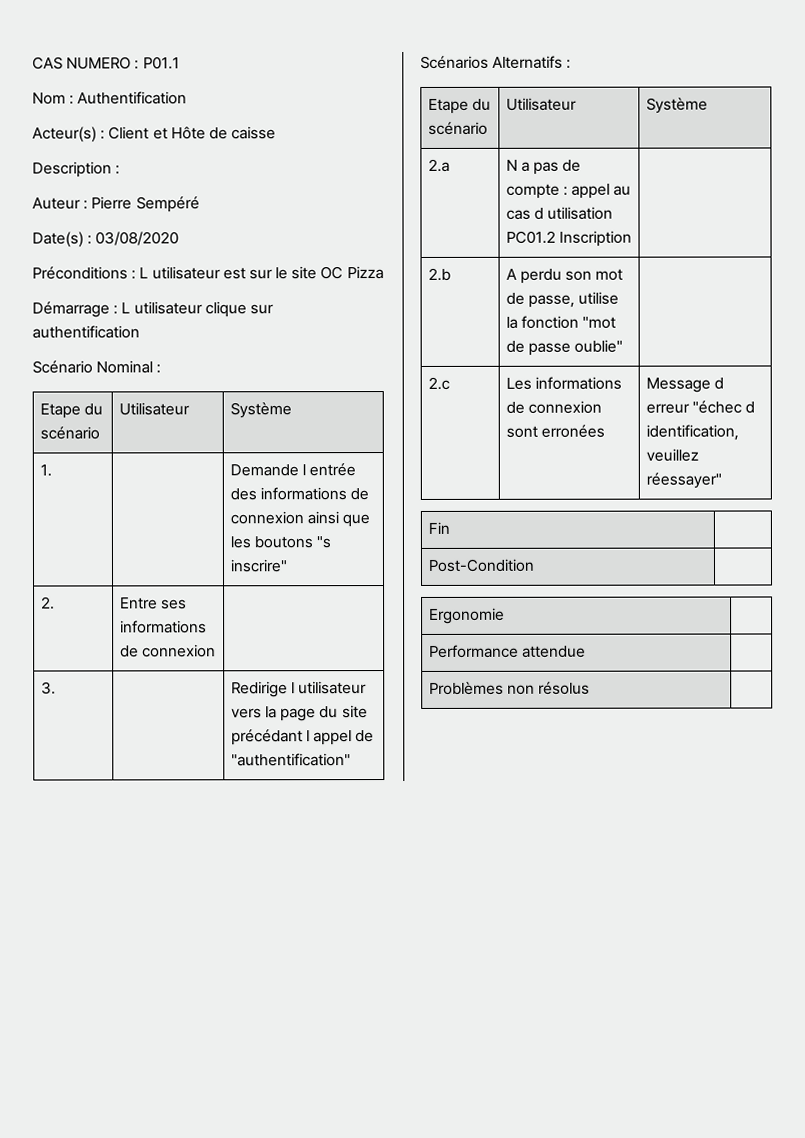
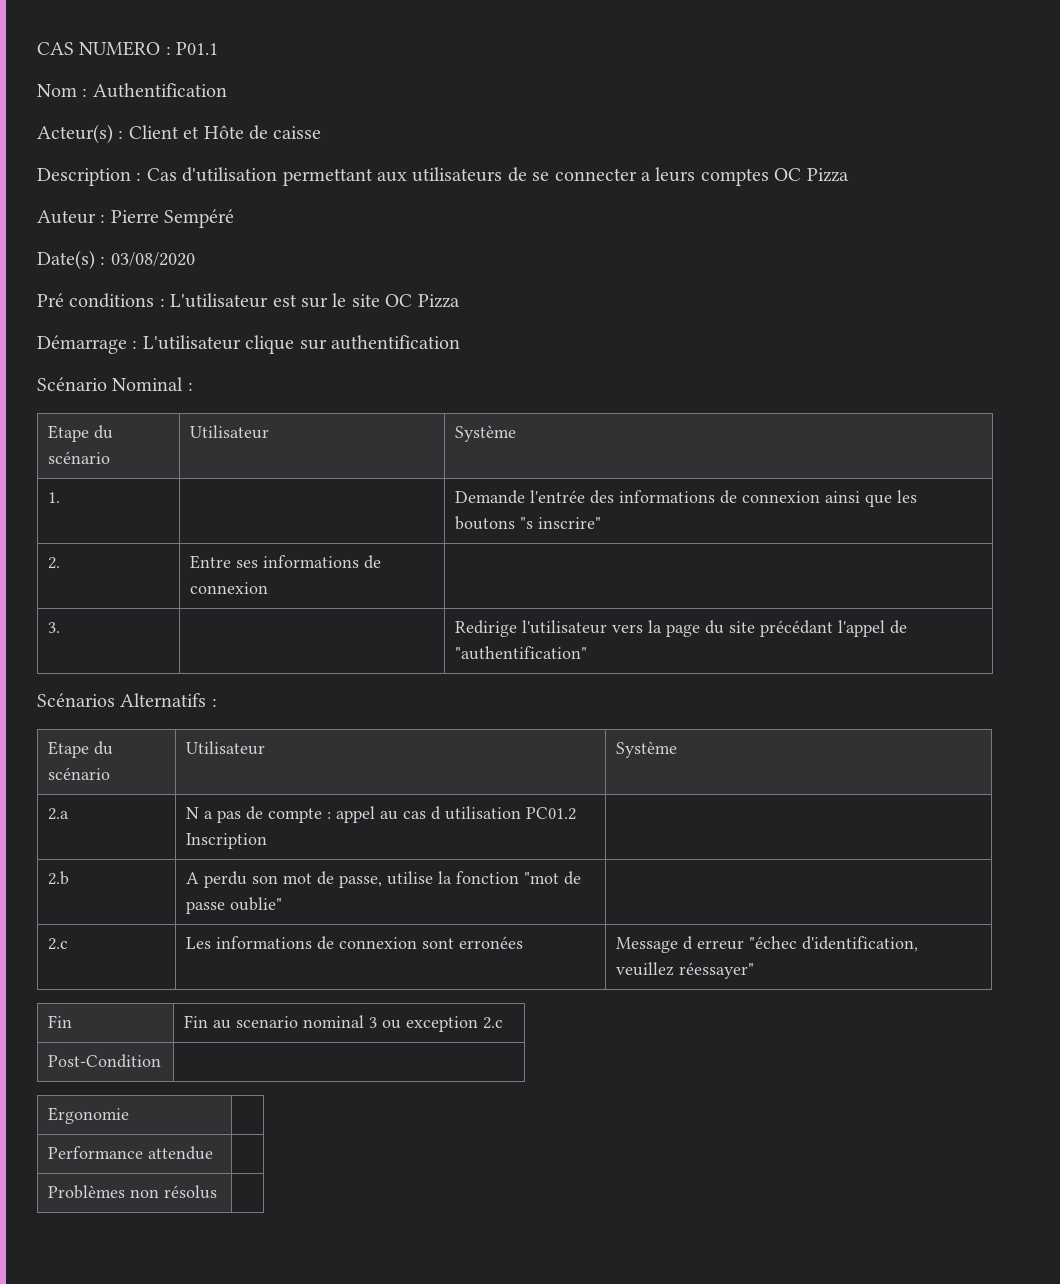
- Description :
+ Description : Cas d'utilisation permettant aux utilisateurs de se connecter a leurs comptes OC Pizza
- Préconditions : L utilisateur est sur le site OC Pizza
+ Pré conditions : L'utilisateur est sur le site OC Pizza
- Démarrage : L utilisateur clique sur authentification
+ Démarrage : L'utilisateur clique sur authentification
- 1. | | Demande l entrée des informations de connexion ainsi que les boutons "s inscrire"
+ 1. | | Demande l'entrée des informations de connexion ainsi que les boutons "s inscrire"
- 3. | | Redirige l utilisateur vers la page du site précédant l appel de "authentification"
+ 3. | | Redirige l'utilisateur vers la page du site précédant l'appel de "authentification"
- 2.c | Les informations de connexion sont erronées | Message d erreur "échec d identification, veuillez réessayer"
+ 2.c | Les informations de connexion sont erronées | Message d erreur "échec d'identification, veuillez réessayer"
- Fin |
+ Fin | Fin au scenario nominal 3 ou exception 2.c

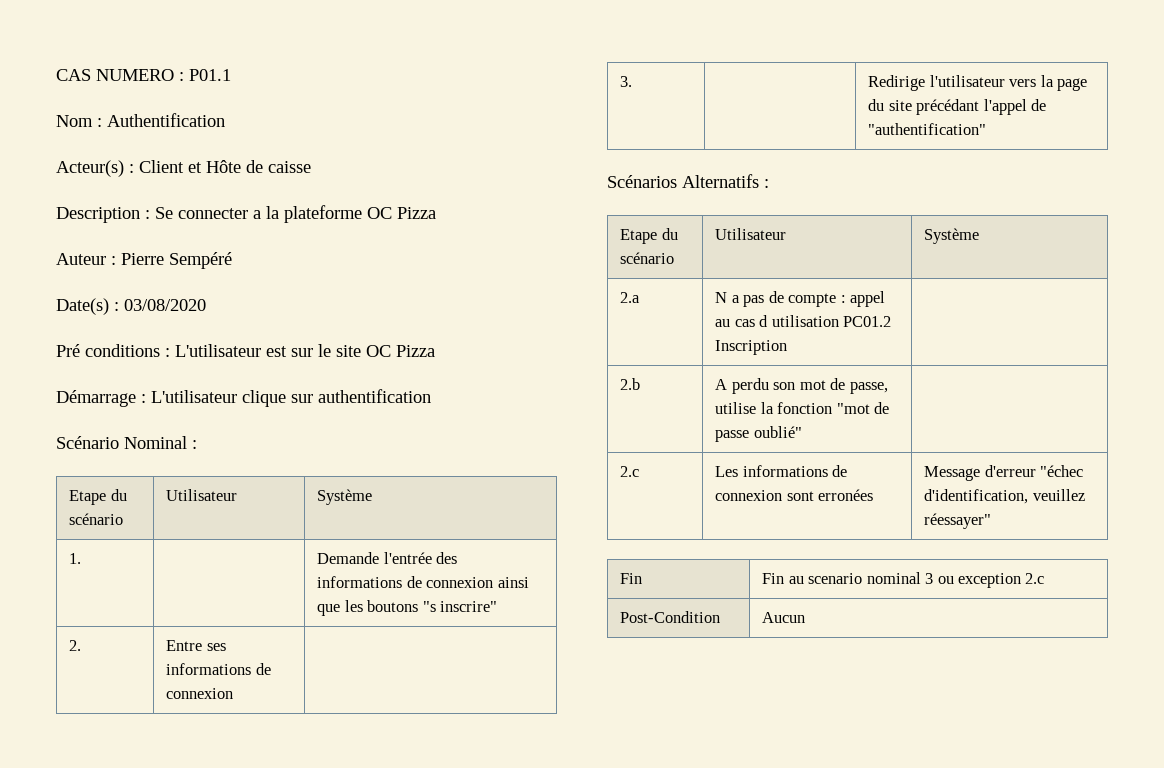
- Description : Cas d'utilisation permettant aux utilisateurs de se connecter a leurs comptes OC Pizza
+ Description : Se connecter a la plateforme OC Pizza
- 2.b | A perdu son mot de passe, utilise la fonction "mot de passe oublie" |
+ 2.b | A perdu son mot de passe, utilise la fonction "mot de passe oublié" |
- 2.c | Les informations de connexion sont erronées | Message d erreur "échec d'identification, veuillez réessayer"
+ 2.c | Les informations de connexion sont erronées | Message d'erreur "échec d'identification, veuillez réessayer"
- Post-Condition |
- Ergonomie |
- Performance attendue |
- Problèmes non résolus |
+ Post-Condition | Aucun

